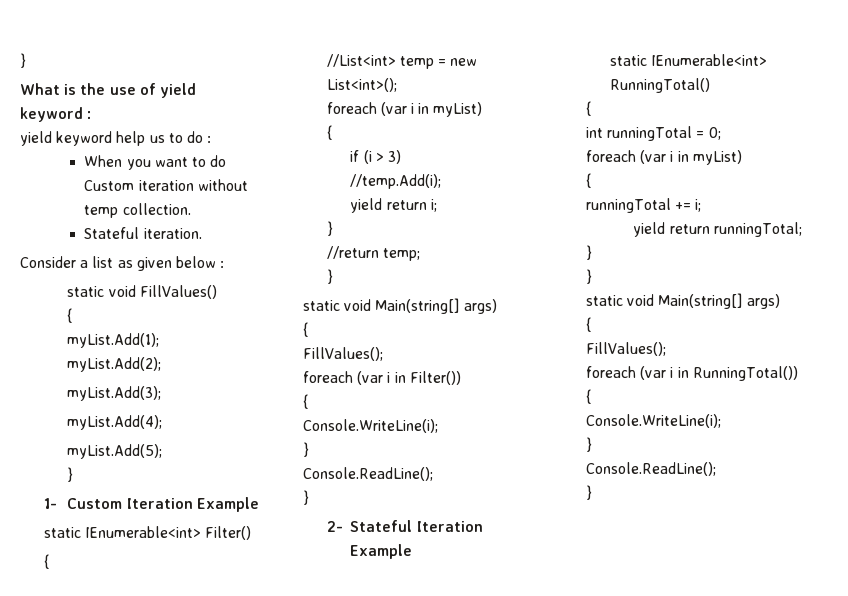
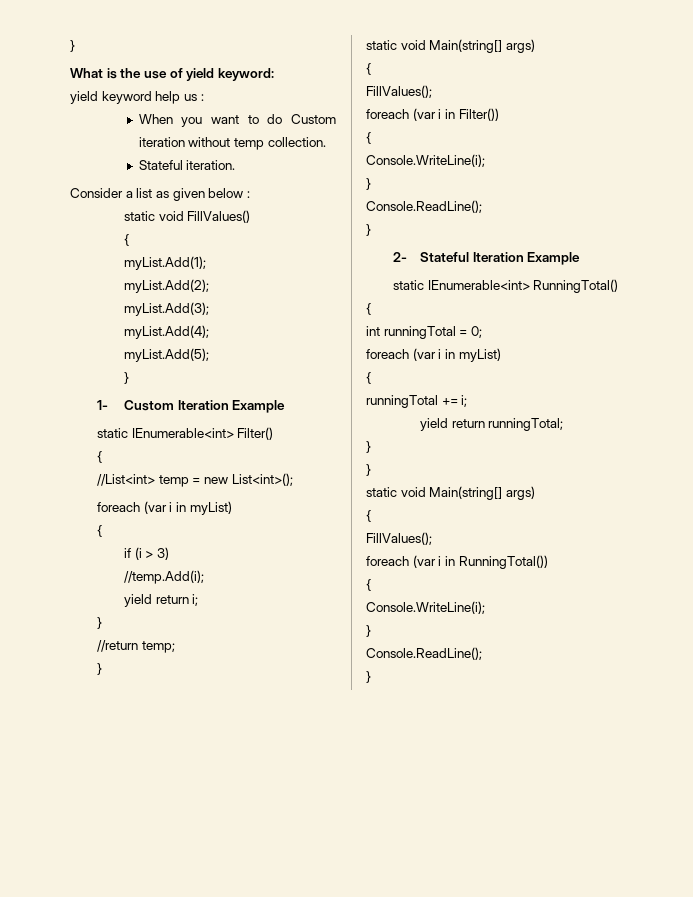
- What is the use of yield keyword :
+ What is the use of yield keyword:
- yield keyword help us to do :
+ yield keyword help us :

